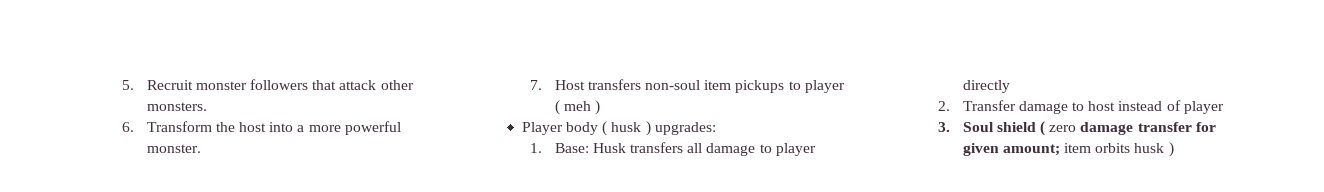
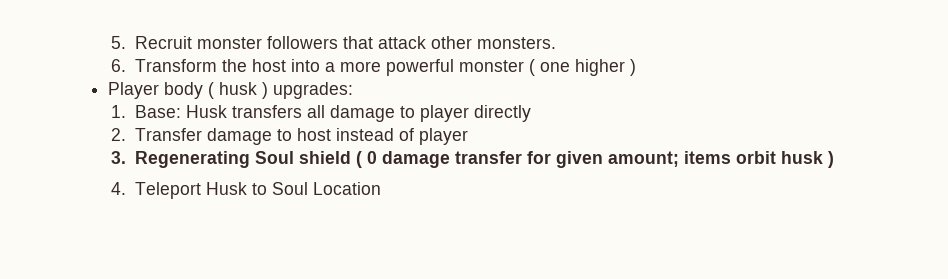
- 6. Transform the host into a more powerful monster.
- 7. Host transfers non-soul item pickups to player ( meh )
+ 6. Transform the host into a more powerful monster ( one higher )
- 3. Soul shield ( zero damage transfer for given amount; item orbits husk )
+ 3. Regenerating Soul shield ( 0 damage transfer for given amount; items orbit husk )
+ 4. Teleport Husk to Soul Location

